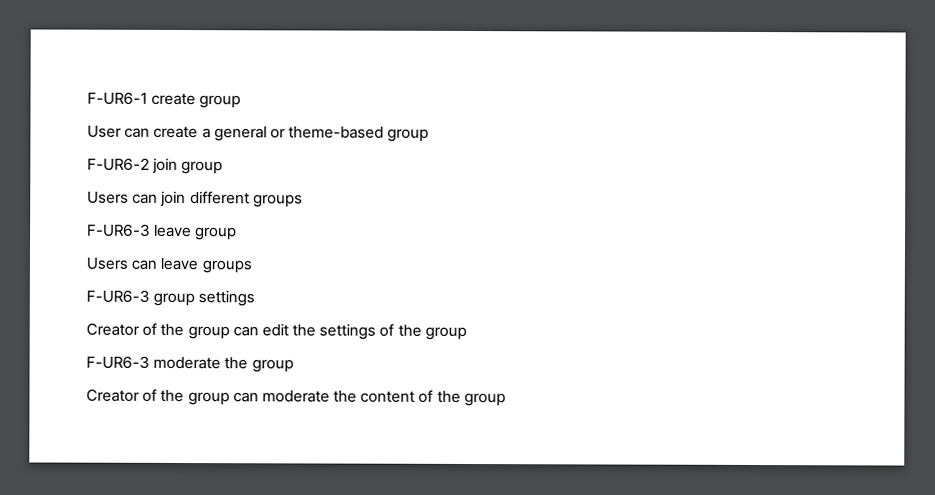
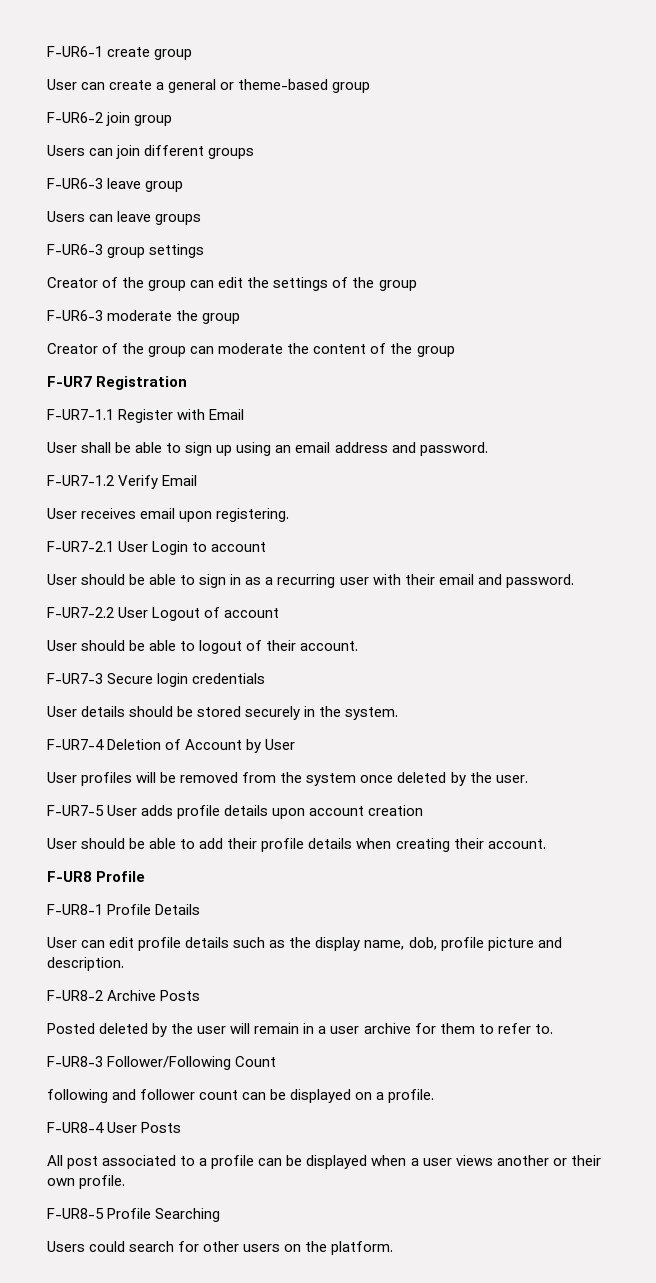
+ F-UR7 Registration
+ F-UR7-1.1 Register with Email
+ User shall be able to sign up using an email address and password.
+ F-UR7-1.2 Verify Email
+ User receives email upon registering.
+ F-UR7-2.1 User Login to account
+ User should be able to sign in as a recurring user with their email and password.
+ F-UR7-2.2 User Logout of account
+ User should be able to logout of their account.
+ F-UR7-3 Secure login credentials
+ User details should be stored securely in the system.
+ F-UR7-4 Deletion of Account by User
+ User profiles will be removed from the system once deleted by the user.
+ F-UR7-5 User adds profile details upon account creation
+ User should be able to add their profile details when creating their account.
+ F-UR8 Profile
+ F-UR8-1 Profile Details
+ User can edit profile details such as the display name, dob, profile picture and description.
+ F-UR8-2 Archive Posts
+ Posted deleted by the user will remain in a user archive for them to refer to.
+ F-UR8-3 Follower/Following Count
+ following and follower count can be displayed on a profile.
+ F-UR8-4 User Posts
+ All post associated to a profile can be displayed when a user views another or their own profile.
+ F-UR8-5 Profile Searching
+ Users could search for other users on the platform.

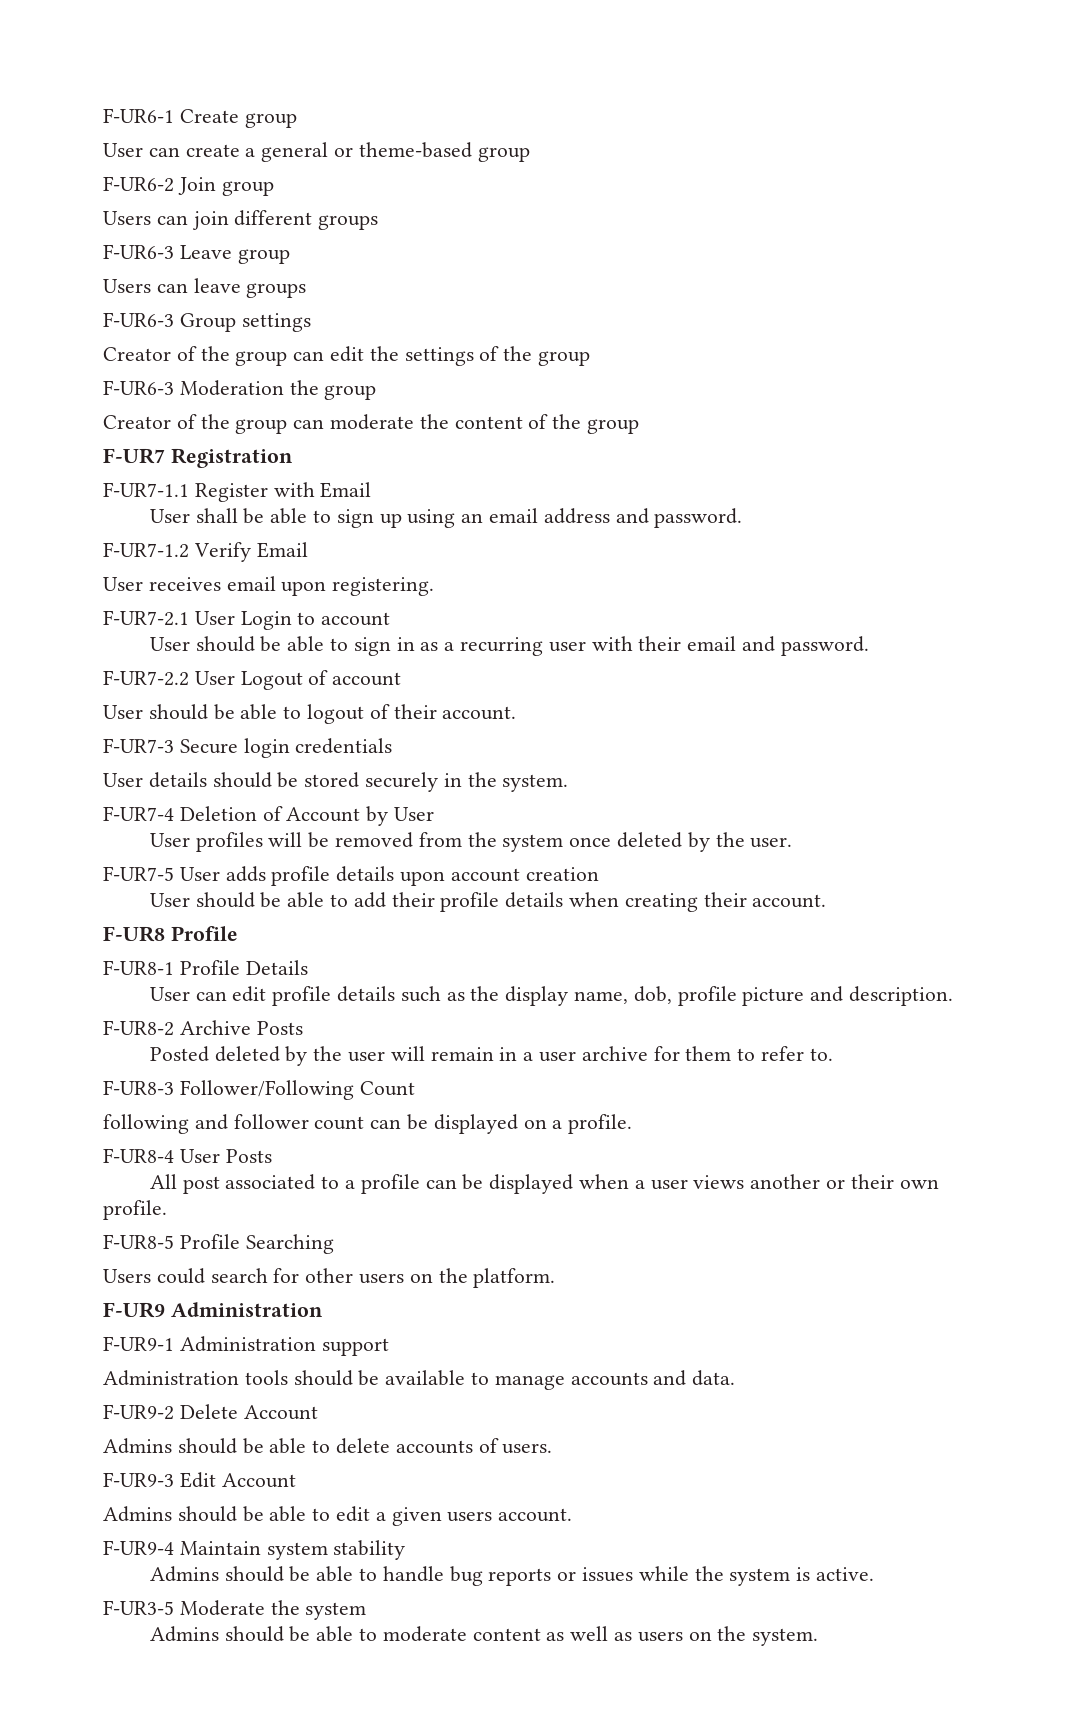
- F-UR6-1 create group
+ F-UR6-1 Create group
- F-UR6-2 join group
+ F-UR6-2 Join group
- F-UR6-3 leave group
+ F-UR6-3 Leave group
- F-UR6-3 group settings
+ F-UR6-3 Group settings
- F-UR6-3 moderate the group
+ F-UR6-3 Moderation the group
+ F-UR9 Administration
+ F-UR9-1 Administration support
+ Administration tools should be available to manage accounts and data.
+ F-UR9-2 Delete Account
+ Admins should be able to delete accounts of users.
+ F-UR9-3 Edit Account
+ Admins should be able to edit a given users account.
+ F-UR9-4 Maintain system stability
+ Admins should be able to handle bug reports or issues while the system is active.
+ F-UR3-5 Moderate the system
+ Admins should be able to moderate content as well as users on the system.

